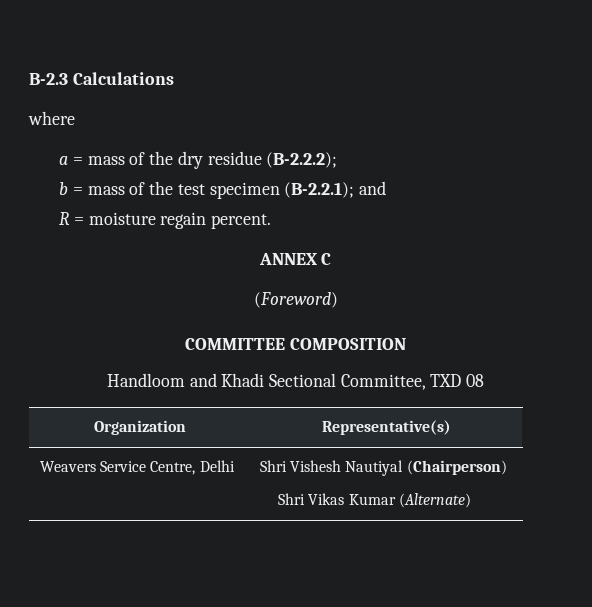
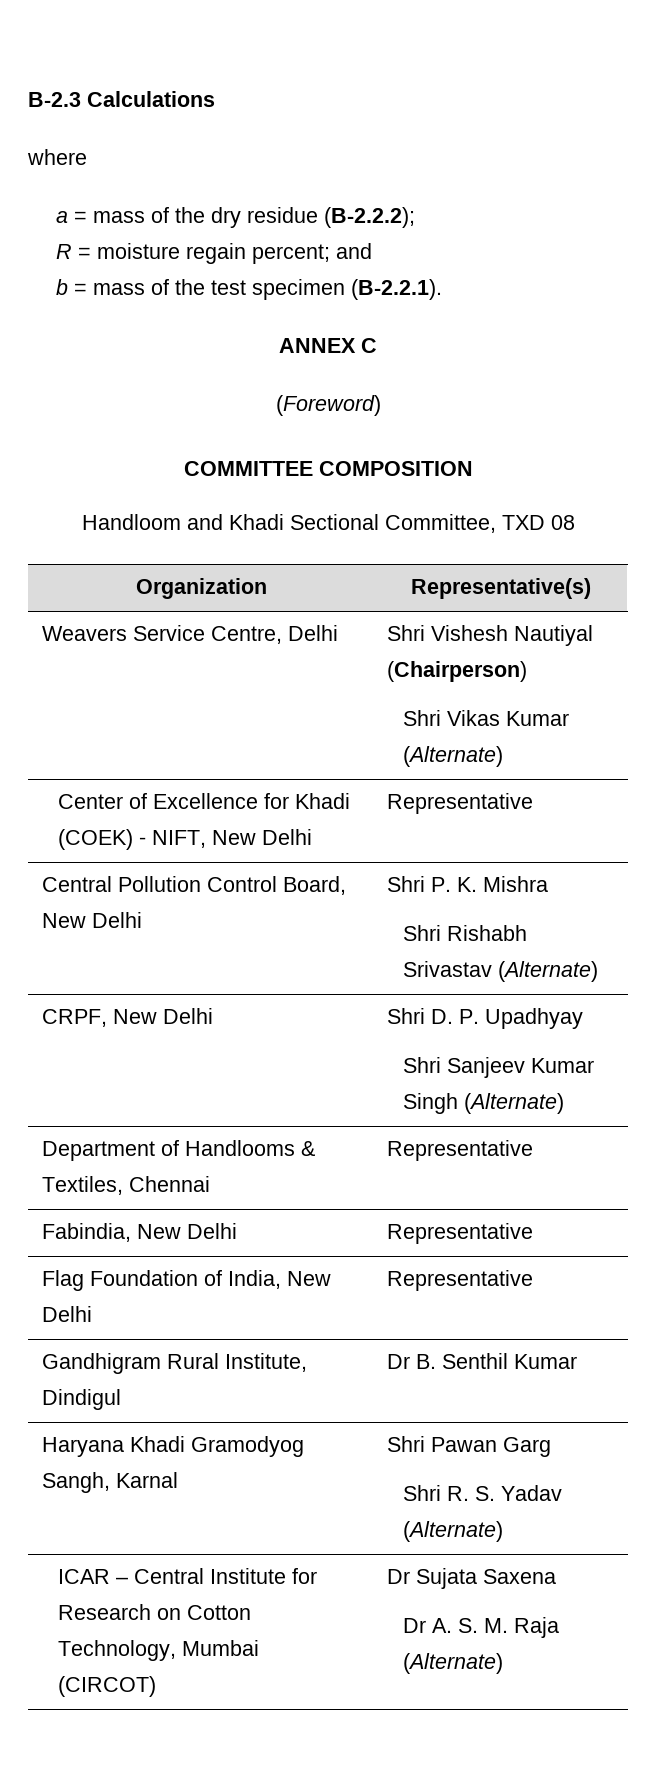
+ R = moisture regain percent; and
- b = mass of the test specimen (B-2.2.1); and
- R = moisture regain percent.
+ b = mass of the test specimen (B-2.2.1).
+ Center of Excellence for Khadi (COEK) - NIFT, New Delhi | Representative
+ Central Pollution Control Board, New Delhi | Shri P. K. Mishra
+ Shri Rishabh Srivastav (Alternate)
+ CRPF, New Delhi | Shri D. P. Upadhyay
+ Shri Sanjeev Kumar Singh (Alternate)
+ Department of Handlooms & Textiles, Chennai | Representative
+ Fabindia, New Delhi | Representative
+ Flag Foundation of India, New Delhi | Representative
+ Gandhigram Rural Institute, Dindigul | Dr B. Senthil Kumar
+ Haryana Khadi Gramodyog Sangh, Karnal | Shri Pawan Garg
+ Shri R. S. Yadav (Alternate)
+ ICAR – Central Institute for Research on Cotton Technology, Mumbai (CIRCOT) | Dr Sujata Saxena
+ Dr A. S. M. Raja (Alternate)

